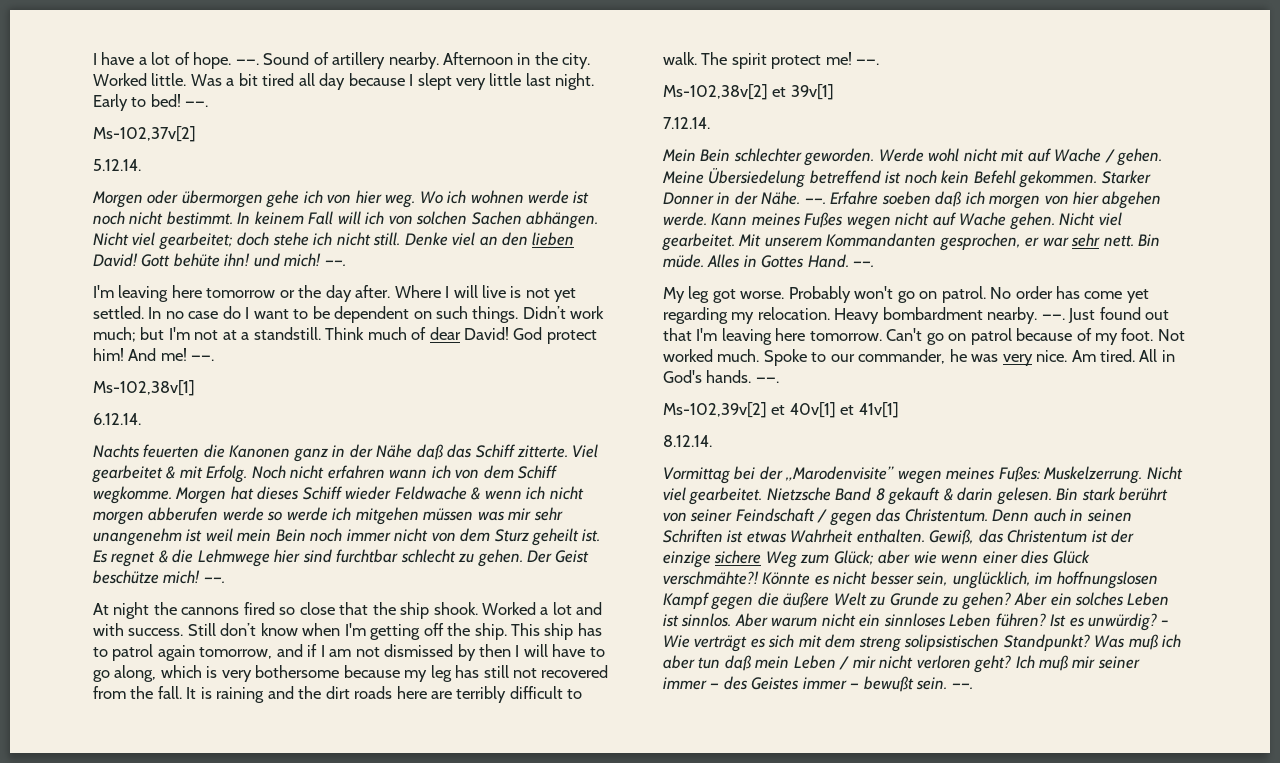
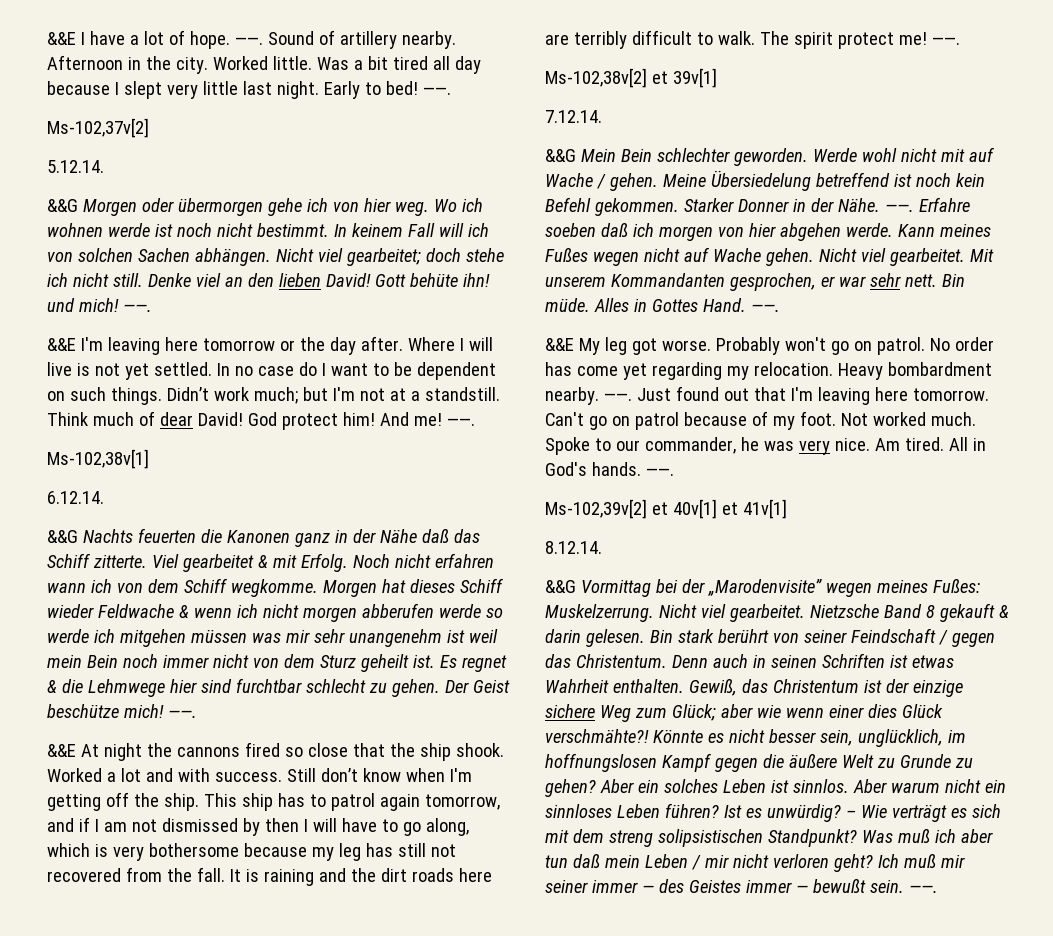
- I have a lot of hope.
+ &&E I have a lot of hope.
- Morgen oder übermorgen gehe ich von hier weg.
+ &&G Morgen oder übermorgen gehe ich von hier weg.
- I'm leaving here tomorrow or the day after.
+ &&E I'm leaving here tomorrow or the day after.
- Nachts feuerten die Kanonen ganz in der Nähe daß das Schiff zitterte.
+ &&G Nachts feuerten die Kanonen ganz in der Nähe daß das Schiff zitterte.
- At night the cannons fired so close that the ship shook.
+ &&E At night the cannons fired so close that the ship shook.
- Mein Bein schlechter geworden.
+ &&G Mein Bein schlechter geworden.
- My leg got worse.
+ &&E My leg got worse.
- Vormittag bei der „Marodenvisite” wegen meines Fußes: Muskelzerrung.
+ &&G Vormittag bei der „Marodenvisite” wegen meines Fußes: Muskelzerrung.

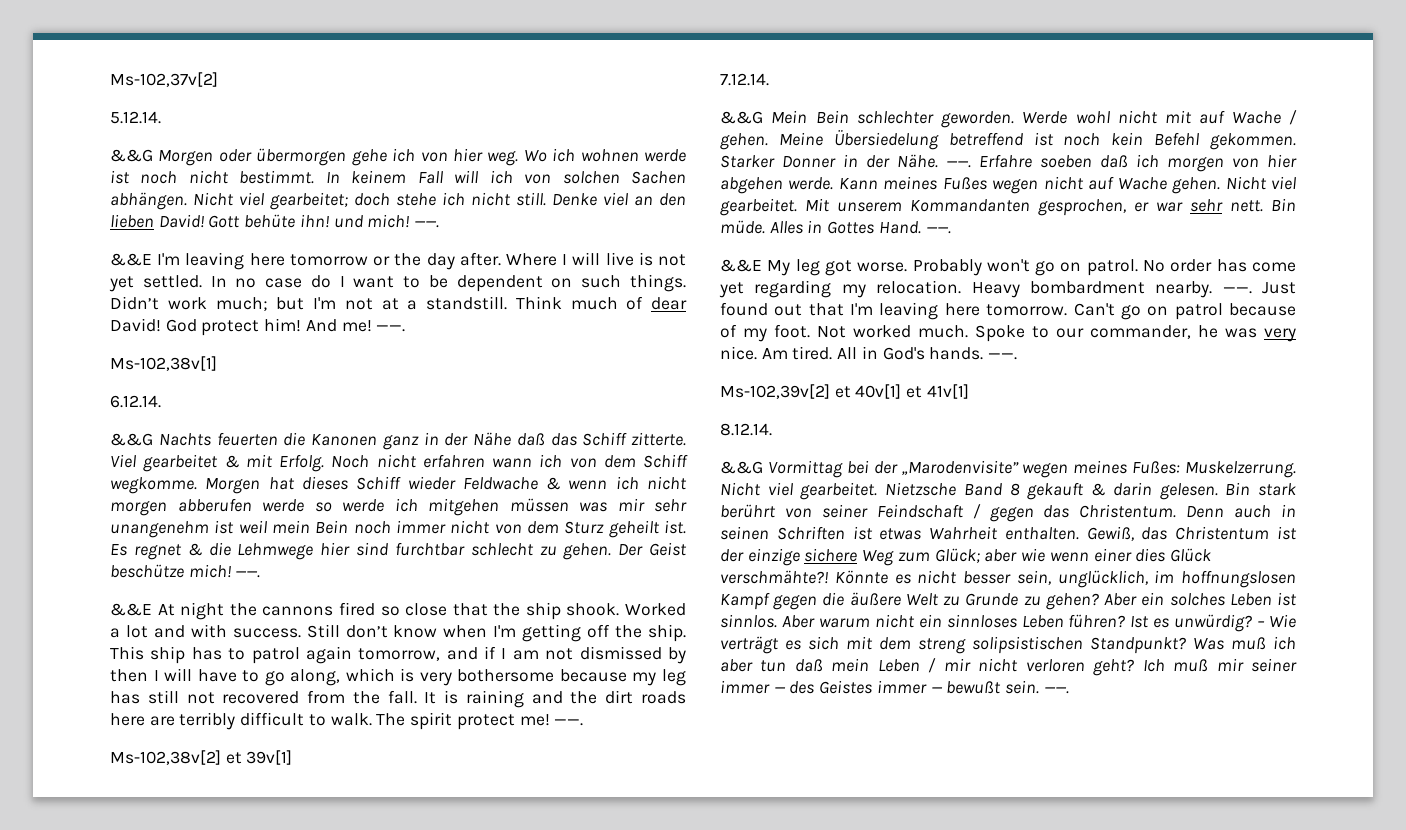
- &&E I have a lot of hope. ——. Sound of artillery nearby. Afternoon in the city. Worked little. Was a bit tired all day because I slept very little last night. Early to bed! ——.

